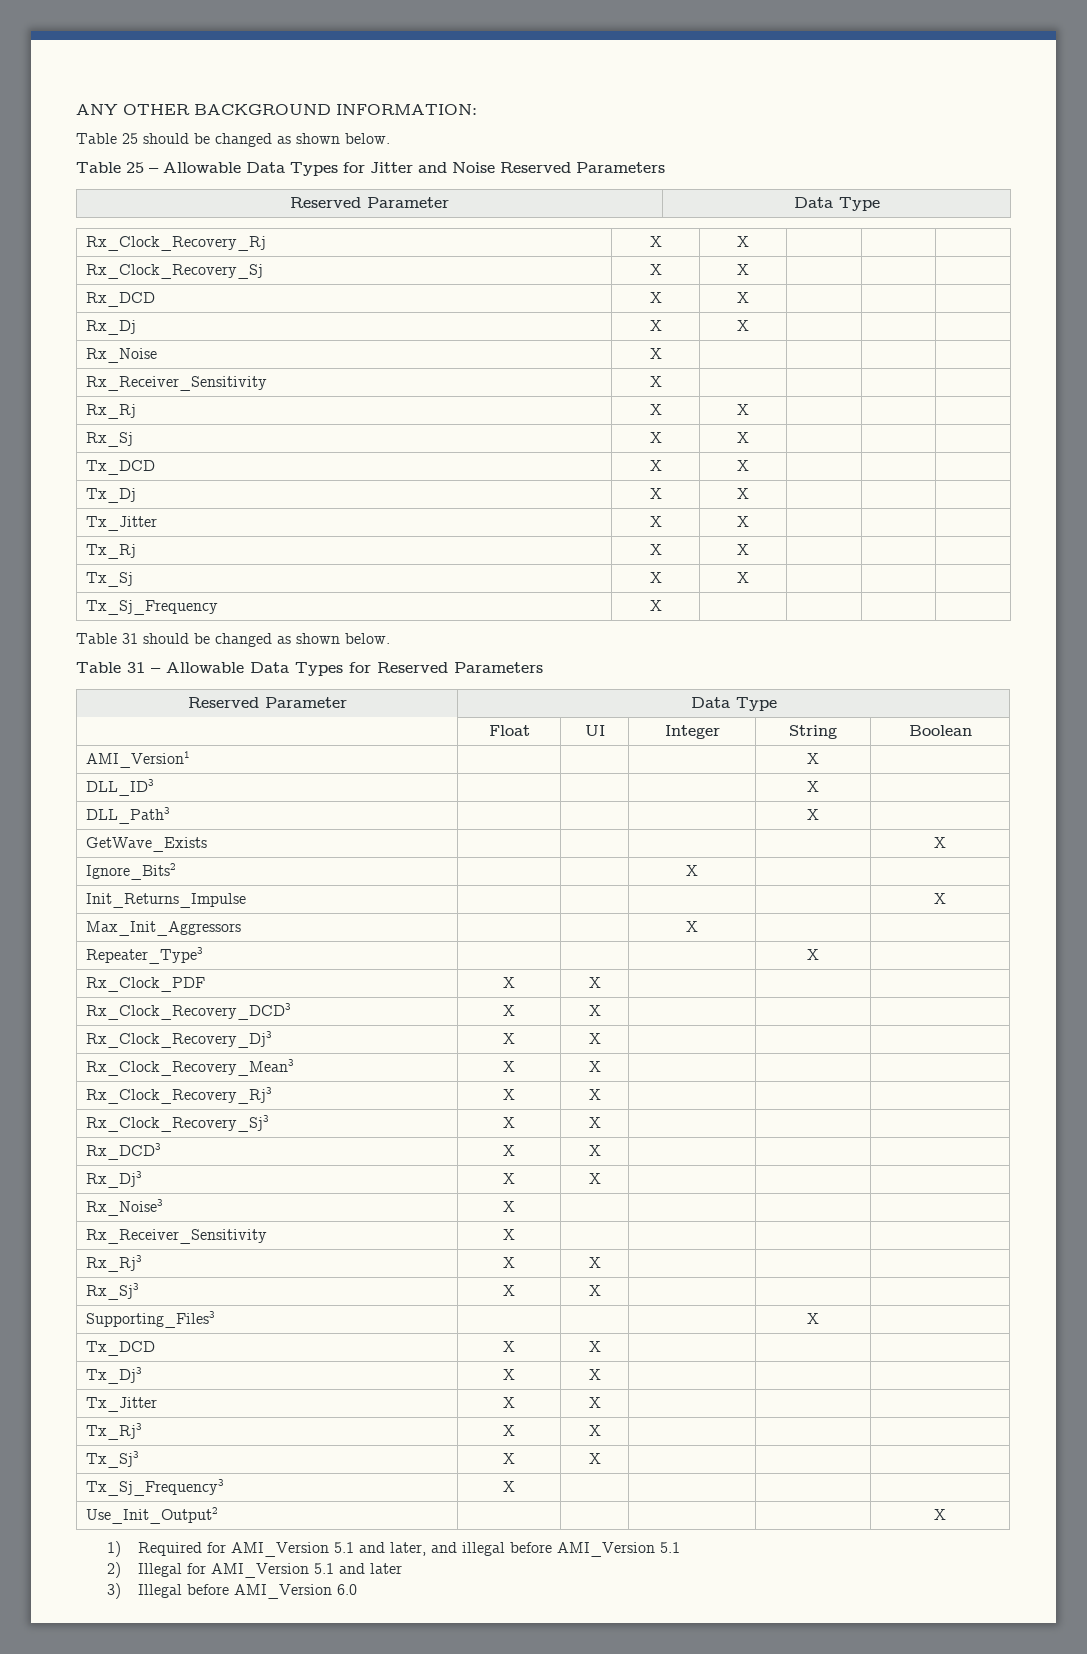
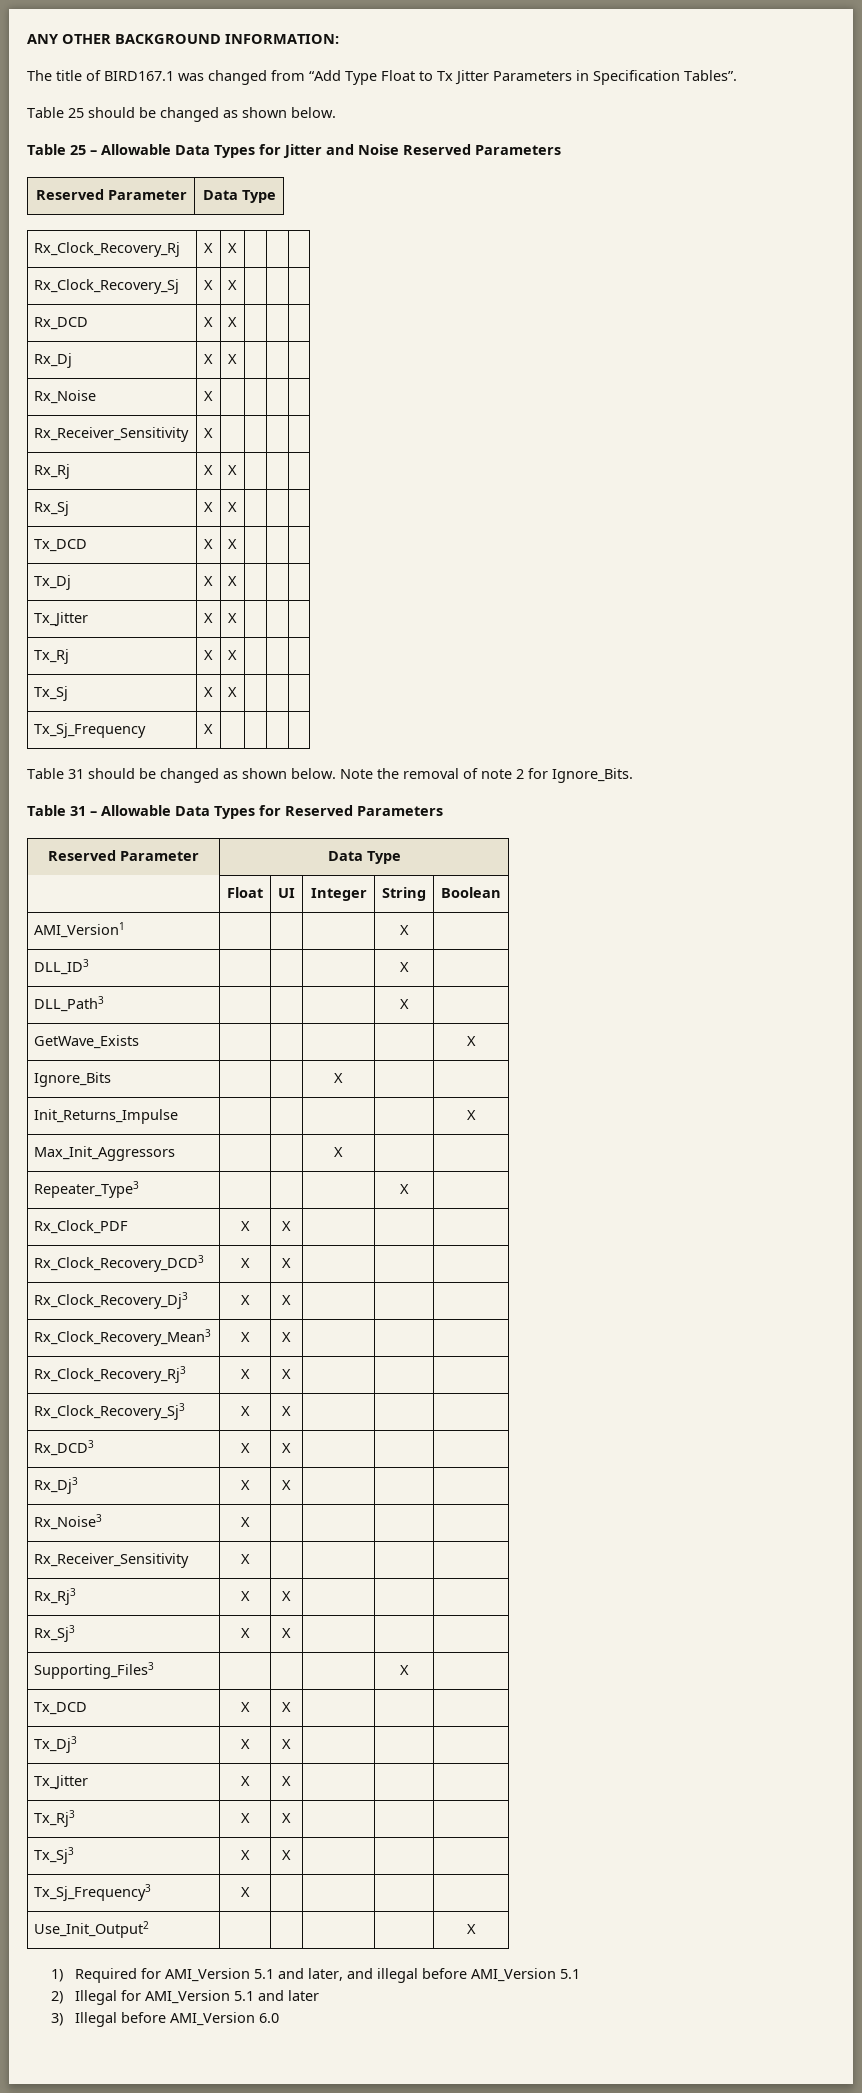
+ The title of BIRD167.1 was changed from “Add Type Float to Tx Jitter Parameters in Specification Tables”.
+ Note the removal of note 2 for Ignore_Bits.
- Ignore_Bits2 | | | X | |
+ Ignore_Bits | | | X | |

